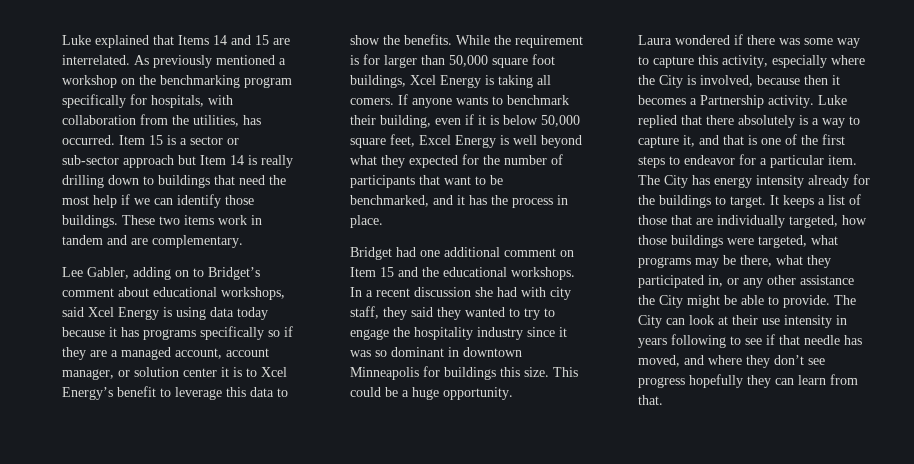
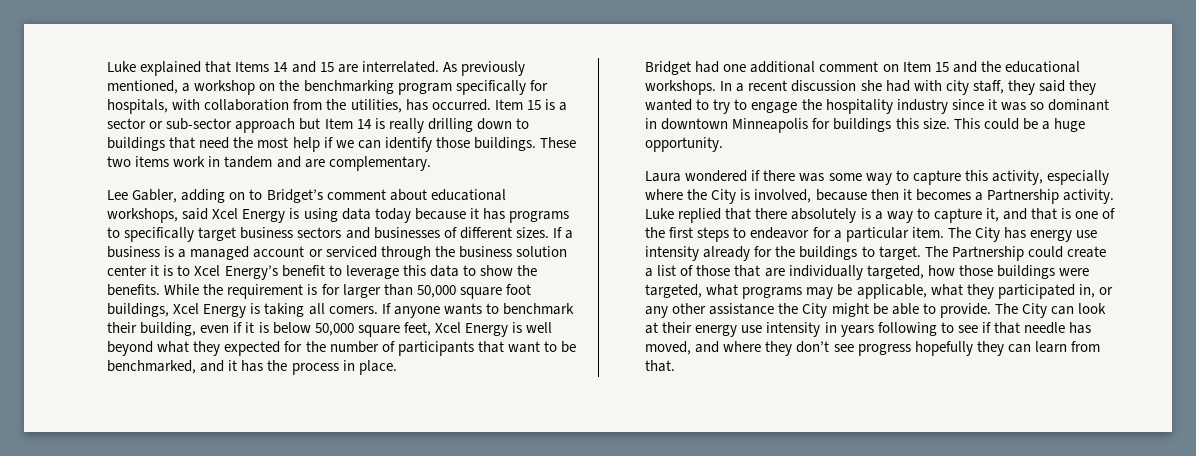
- As previously mentioned a workshop on the benchmarking program specifically for hospitals, with collaboration from the utilities, has occurred.
+ As previously mentioned, a workshop on the benchmarking program specifically for hospitals, with collaboration from the utilities, has occurred.
- Lee Gabler, adding on to Bridget’s comment about educational workshops, said Xcel Energy is using data today because it has programs specifically so if they are a managed account, account manager, or solution center it is to Xcel Energy’s benefit to leverage this data to show the benefits.
+ Lee Gabler, adding on to Bridget’s comment about educational workshops, said Xcel Energy is using data today because it has programs to specifically target business sectors and businesses of different sizes. If a business is a managed account or serviced through the business solution center it is to Xcel Energy’s benefit to leverage this data to show the benefits.
- If anyone wants to benchmark their building, even if it is below 50,000 square feet, Excel Energy is well beyond what they expected for the number of participants that want to be benchmarked, and it has the process in place.
+ If anyone wants to benchmark their building, even if it is below 50,000 square feet, Xcel Energy is well beyond what they expected for the number of participants that want to be benchmarked, and it has the process in place.
- The City has energy intensity already for the buildings to target.
+ The City has energy use intensity already for the buildings to target.
- It keeps a list of those that are individually targeted, how those buildings were targeted, what programs may be there, what they participated in, or any other assistance the City might be able to provide.
+ The Partnership could create a list of those that are individually targeted, how those buildings were targeted, what programs may be applicable, what they participated in, or any other assistance the City might be able to provide.
- The City can look at their use intensity in years following to see if that needle has moved, and where they don’t see progress hopefully they can learn from that.
+ The City can look at their energy use intensity in years following to see if that needle has moved, and where they don’t see progress hopefully they can learn from that.

